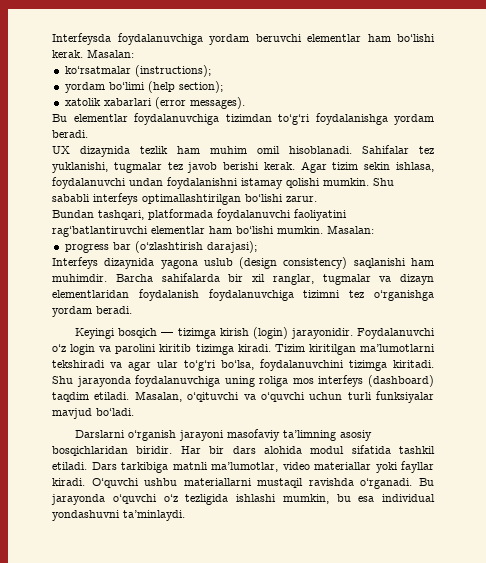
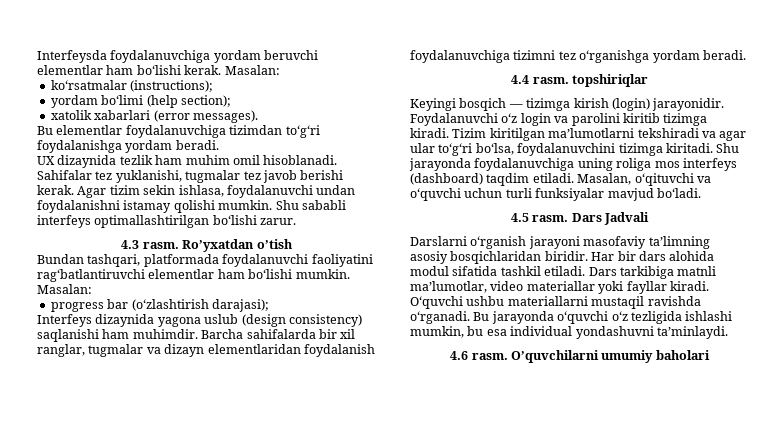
+ 4.3 rasm. Ro’yxatdan o’tish
+ 4.4 rasm. topshiriqlar
+ 4.5 rasm. Dars Jadvali
+ 4.6 rasm. O’quvchilarni umumiy baholari

